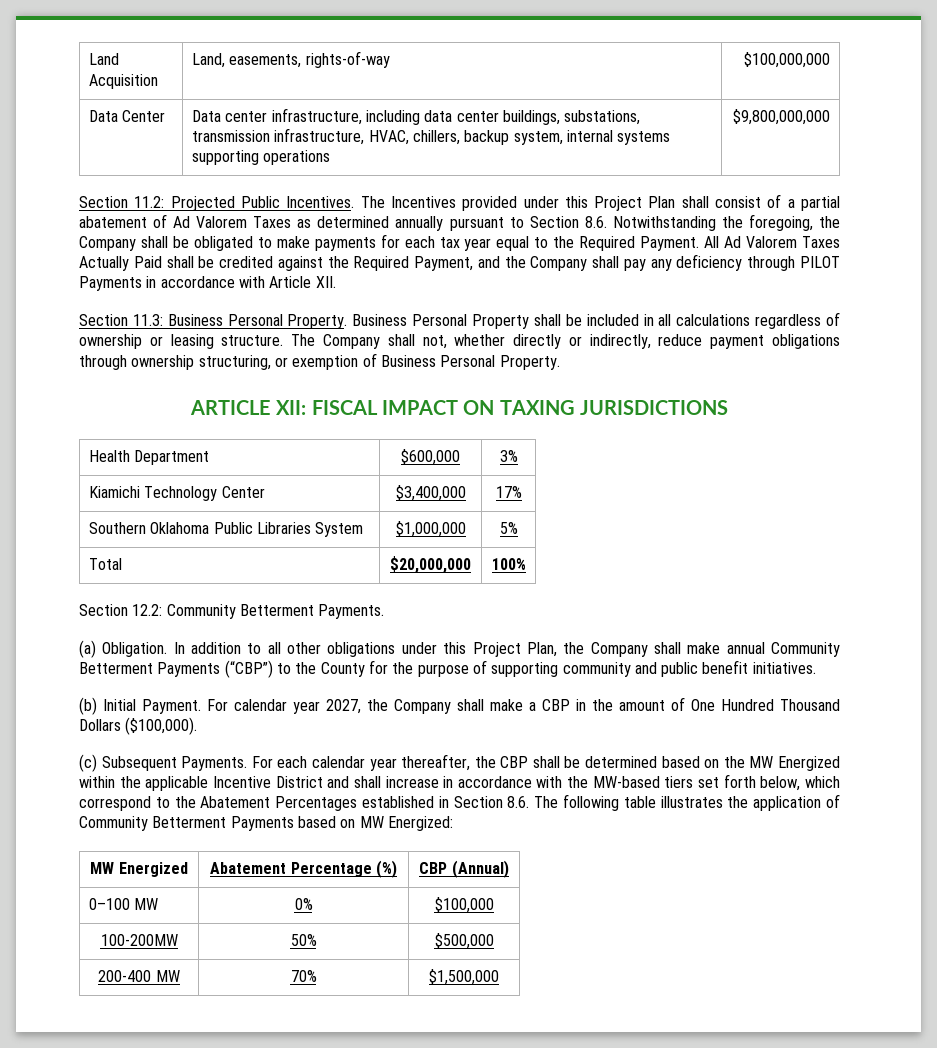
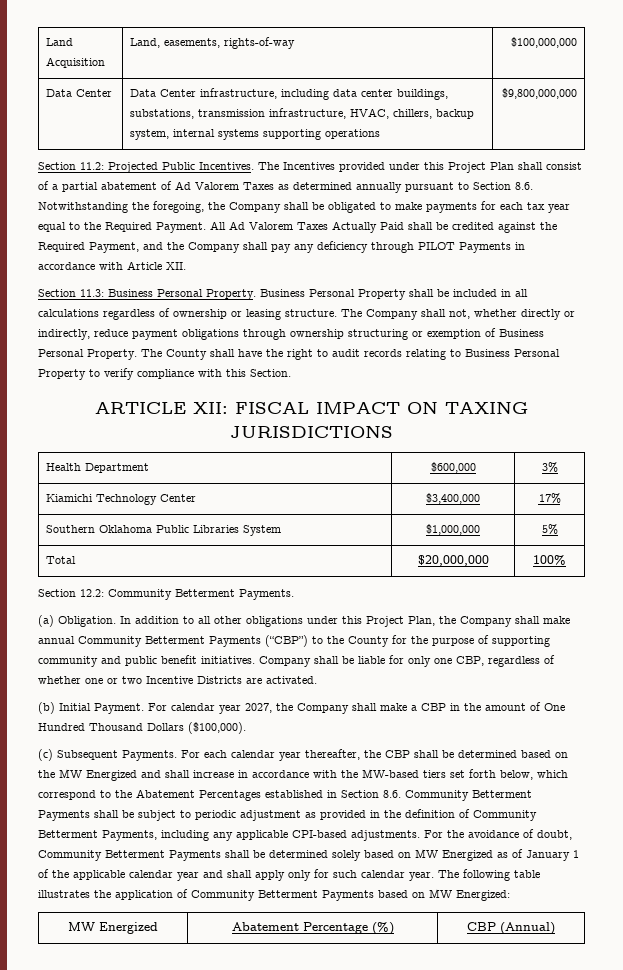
- Data Center | Data center infrastructure, including data center buildings, substations, transmission infrastructure, HVAC, chillers, backup system, internal systems supporting operations | $9,800,000,000
+ Data Center | Data Center infrastructure, including data center buildings, substations, transmission infrastructure, HVAC, chillers, backup system, internal systems supporting operations | $9,800,000,000
- The Company shall not, whether directly or indirectly, reduce payment obligations through ownership structuring, or exemption of Business Personal Property.
+ The Company shall not, whether directly or indirectly, reduce payment obligations through ownership structuring or exemption of Business Personal Property. The County shall have the right to audit records relating to Business Personal Property to verify compliance with this Section.
+ Company shall be liable for only one CBP, regardless of whether one or two Incentive Districts are activated.
- For each calendar year thereafter, the CBP shall be determined based on the MW Energized within the applicable Incentive District and shall increase in accordance with the MW-based tiers set forth below, which correspond to the Abatement Percentages established in Section 8.6. The following table illustrates the application of Community Betterment Payments based on MW Energized:
+ For each calendar year thereafter, the CBP shall be determined based on the MW Energized and shall increase in accordance with the MW-based tiers set forth below, which correspond to the Abatement Percentages established in Section 8.6. Community Betterment Payments shall be subject to periodic adjustment as provided in the definition of Community Betterment Payments, including any applicable CPI-based adjustments. For the avoidance of doubt, Community Betterment Payments shall be determined solely based on MW Energized as of January 1 of the applicable calendar year and shall apply only for such calendar year. The following table illustrates the application of Community Betterment Payments based on MW Energized:
- 0–100 MW | 0% | $100,000
- 100-200MW | 50% | $500,000
- 200-400 MW | 70% | $1,500,000

